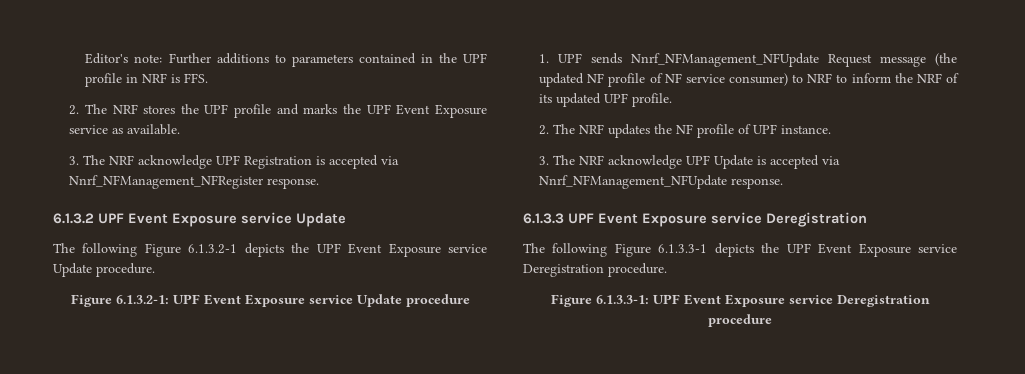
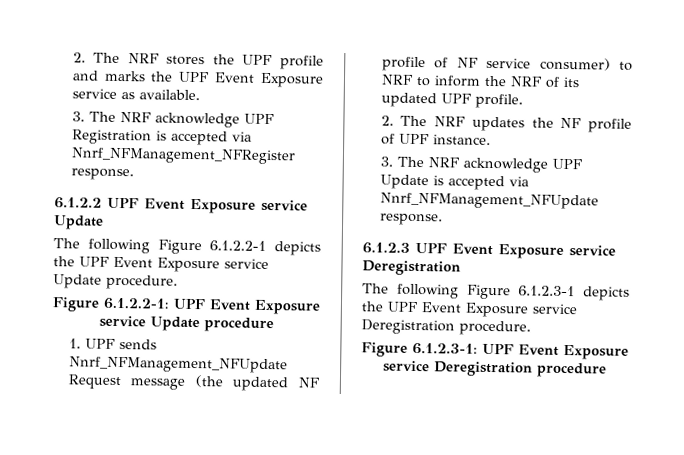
- Editor's note: Further additions to parameters contained in the UPF profile in NRF is FFS.
- 6.1.3.2 UPF Event Exposure service Update
+ 6.1.2.2 UPF Event Exposure service Update
- The following Figure 6.1.3.2-1 depicts the UPF Event Exposure service Update procedure.
+ The following Figure 6.1.2.2-1 depicts the UPF Event Exposure service Update procedure.
- Figure 6.1.3.2-1: UPF Event Exposure service Update procedure
+ Figure 6.1.2.2-1: UPF Event Exposure service Update procedure
- 6.1.3.3 UPF Event Exposure service Deregistration
+ 6.1.2.3 UPF Event Exposure service Deregistration
- The following Figure 6.1.3.3-1 depicts the UPF Event Exposure service Deregistration procedure.
+ The following Figure 6.1.2.3-1 depicts the UPF Event Exposure service Deregistration procedure.
- Figure 6.1.3.3-1: UPF Event Exposure service Deregistration procedure
+ Figure 6.1.2.3-1: UPF Event Exposure service Deregistration procedure

